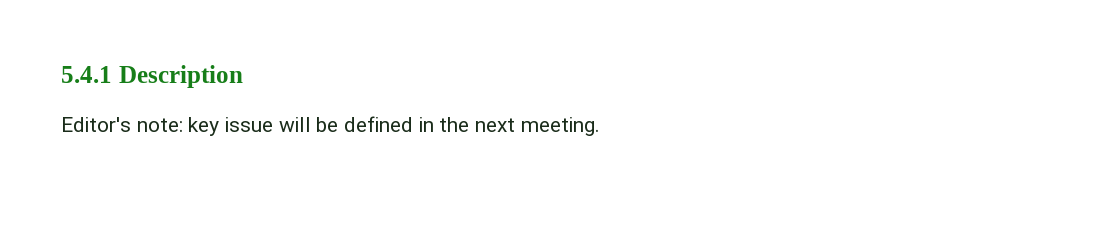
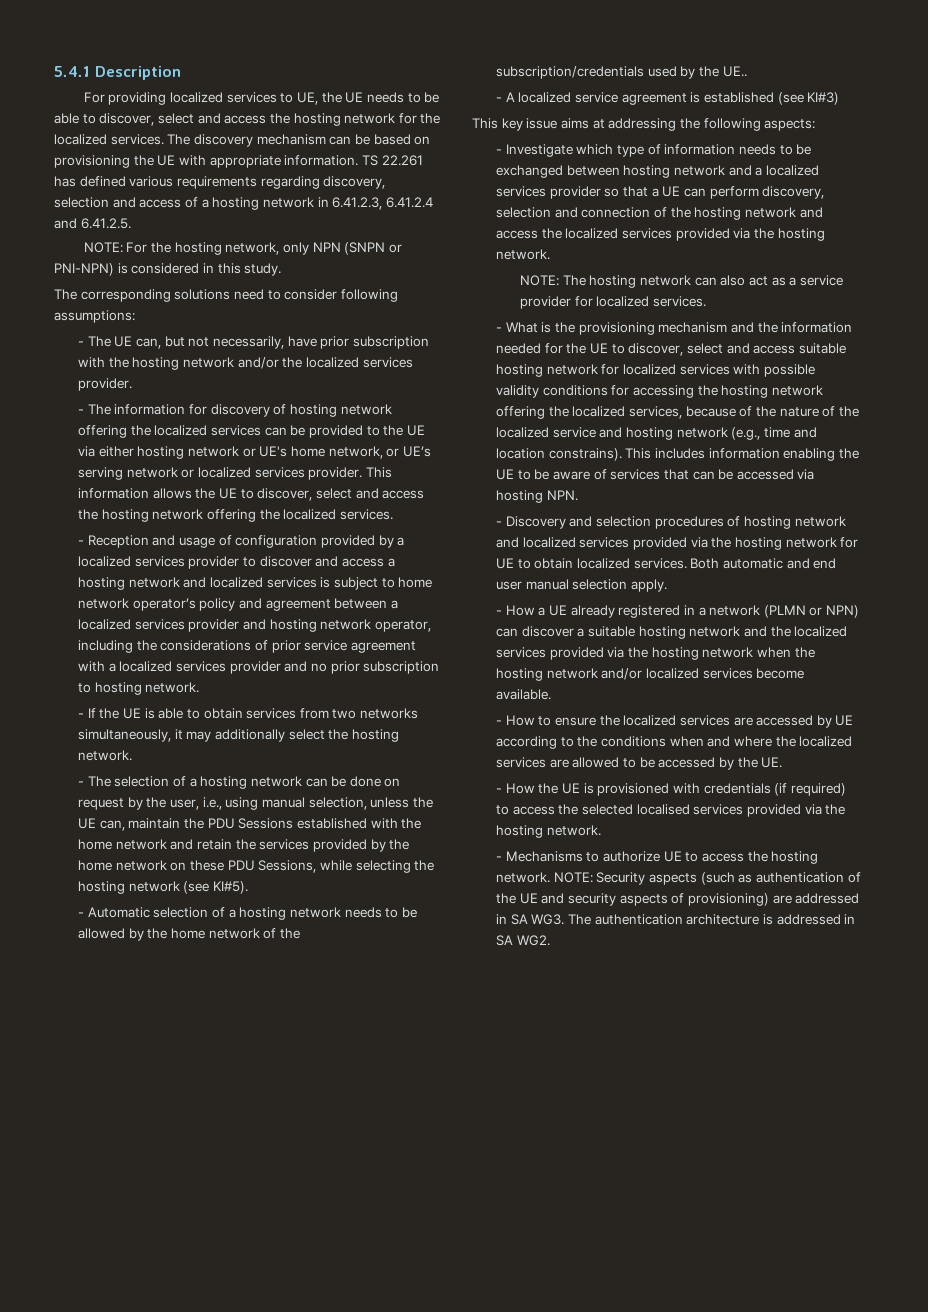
- Editor's note: key issue will be defined in the next meeting.
+ For providing localized services to UE, the UE needs to be able to discover, select and access the hosting network for the localized services. The discovery mechanism can be based on provisioning the UE with appropriate information. TS 22.261 has defined various requirements regarding discovery, selection and access of a hosting network in 6.41.2.3, 6.41.2.4 and 6.41.2.5.
+ NOTE: For the hosting network, only NPN (SNPN or PNI-NPN) is considered in this study.
+ The corresponding solutions need to consider following assumptions:
+ - The UE can, but not necessarily, have prior subscription with the hosting network and/or the localized services provider.
+ - The information for discovery of hosting network offering the localized services can be provided to the UE via either hosting network or UE's home network, or UE’s serving network or localized services provider. This information allows the UE to discover, select and access the hosting network offering the localized services.
+ - Reception and usage of configuration provided by a localized services provider to discover and access a hosting network and localized services is subject to home network operator’s policy and agreement between a localized services provider and hosting network operator, including the considerations of prior service agreement with a localized services provider and no prior subscription to hosting network.
+ - If the UE is able to obtain services from two networks simultaneously, it may additionally select the hosting network.
+ - The selection of a hosting network can be done on request by the user, i.e., using manual selection, unless the UE can, maintain the PDU Sessions established with the home network and retain the services provided by the home network on these PDU Sessions, while selecting the hosting network (see KI#5).
+ - Automatic selection of a hosting network needs to be allowed by the home network of the subscription/credentials used by the UE..
+ - A localized service agreement is established (see KI#3)
+ This key issue aims at addressing the following aspects:
+ - Investigate which type of information needs to be exchanged between hosting network and a localized services provider so that a UE can perform discovery, selection and connection of the hosting network and access the localized services provided via the hosting network.
+ NOTE: The hosting network can also act as a service provider for localized services.
+ - What is the provisioning mechanism and the information needed for the UE to discover, select and access suitable hosting network for localized services with possible validity conditions for accessing the hosting network offering the localized services, because of the nature of the localized service and hosting network (e.g., time and location constrains). This includes information enabling the UE to be aware of services that can be accessed via hosting NPN.
+ - Discovery and selection procedures of hosting network and localized services provided via the hosting network for UE to obtain localized services. Both automatic and end user manual selection apply.
+ - How a UE already registered in a network (PLMN or NPN) can discover a suitable hosting network and the localized services provided via the hosting network when the hosting network and/or localized services become available.
+ - How to ensure the localized services are accessed by UE according to the conditions when and where the localized services are allowed to be accessed by the UE.
+ - How the UE is provisioned with credentials (if required) to access the selected localised services provided via the hosting network.
+ - Mechanisms to authorize UE to access the hosting network. NOTE: Security aspects (such as authentication of the UE and security aspects of provisioning) are addressed in SA WG3. The authentication architecture is addressed in SA WG2.

